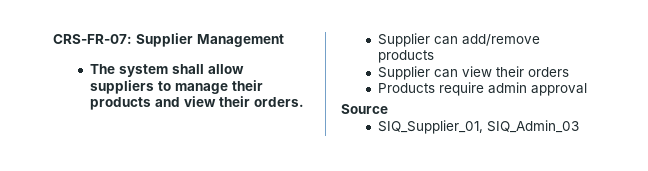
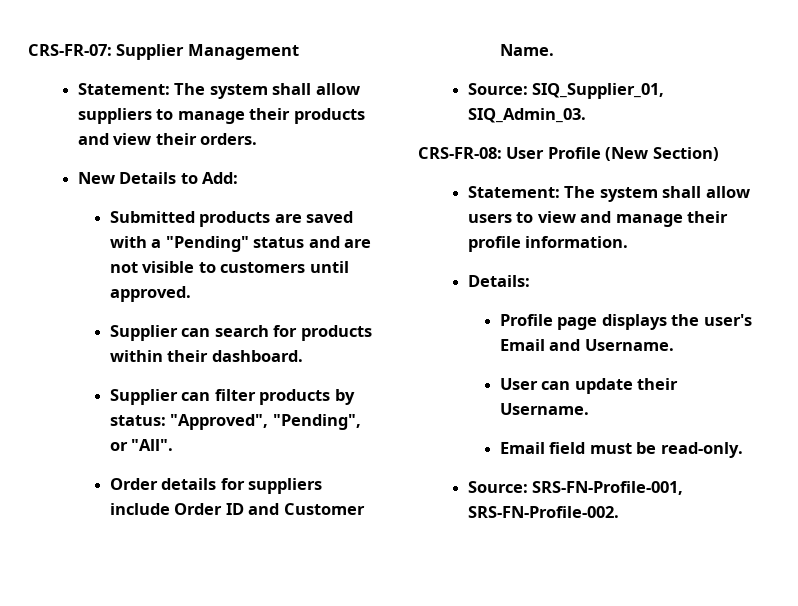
- The system shall allow suppliers to manage their products and view their orders.
+ Statement: The system shall allow suppliers to manage their products and view their orders.
- Supplier can add/remove products
- Supplier can view their orders
- Products require admin approval
- Source
- SIQ_Supplier_01, SIQ_Admin_03
+ New Details to Add:
+ Submitted products are saved with a "Pending" status and are not visible to customers until approved.
+ Supplier can search for products within their dashboard.
+ Supplier can filter products by status: "Approved", "Pending", or "All".
+ Order details for suppliers include Order ID and Customer Name.
+ Source: SIQ_Supplier_01, SIQ_Admin_03.
+ CRS-FR-08: User Profile (New Section)
+ Statement: The system shall allow users to view and manage their profile information.
+ Details:
+ Profile page displays the user's Email and Username.
+ User can update their Username.
+ Email field must be read-only.
+ Source: SRS-FN-Profile-001, SRS-FN-Profile-002.

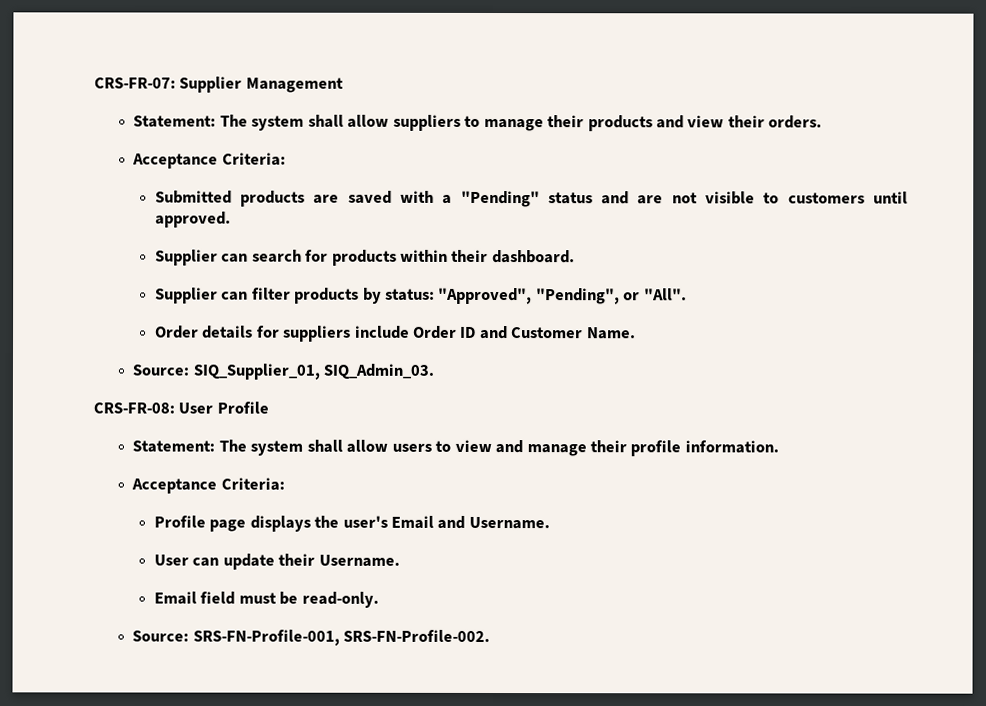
  Statement: The system shall allow suppliers to manage their products and view their orders.
- New Details to Add:
+ Acceptance Criteria:
- CRS-FR-08: User Profile (New Section)
+ CRS-FR-08: User Profile
  Statement: The system shall allow users to view and manage their profile information.
- Details:
+ Acceptance Criteria:

